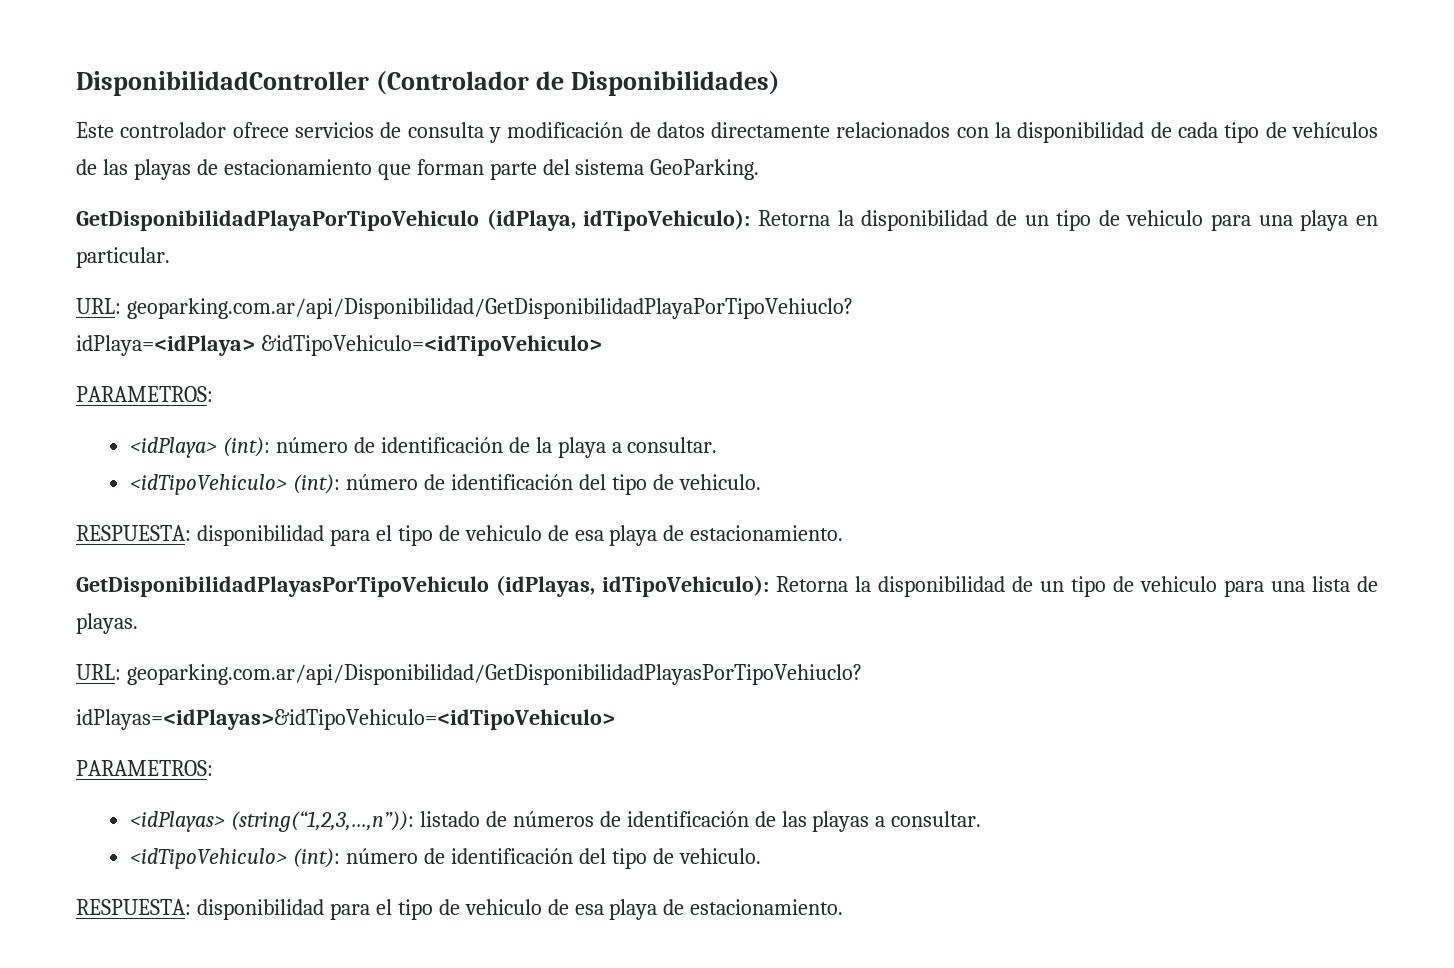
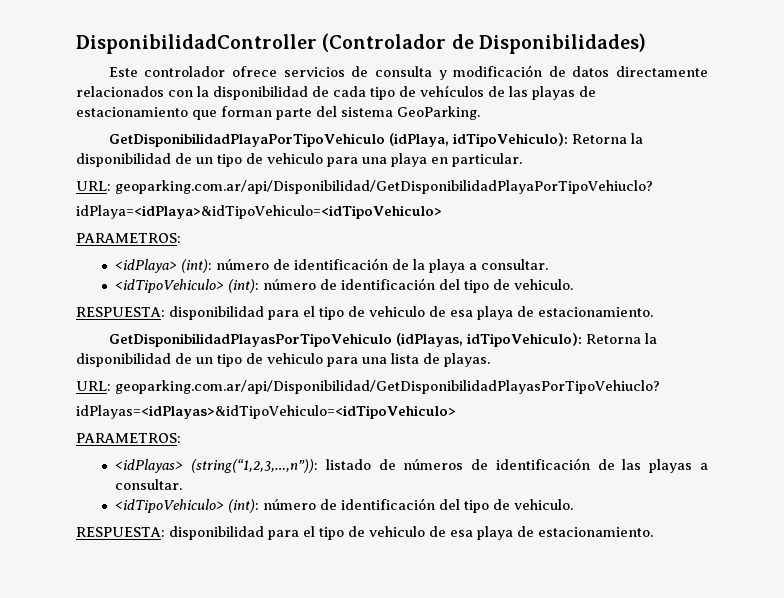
- idPlaya=<idPlaya> &idTipoVehiculo=<idTipoVehiculo>
+ idPlaya=<idPlaya>&idTipoVehiculo=<idTipoVehiculo>

